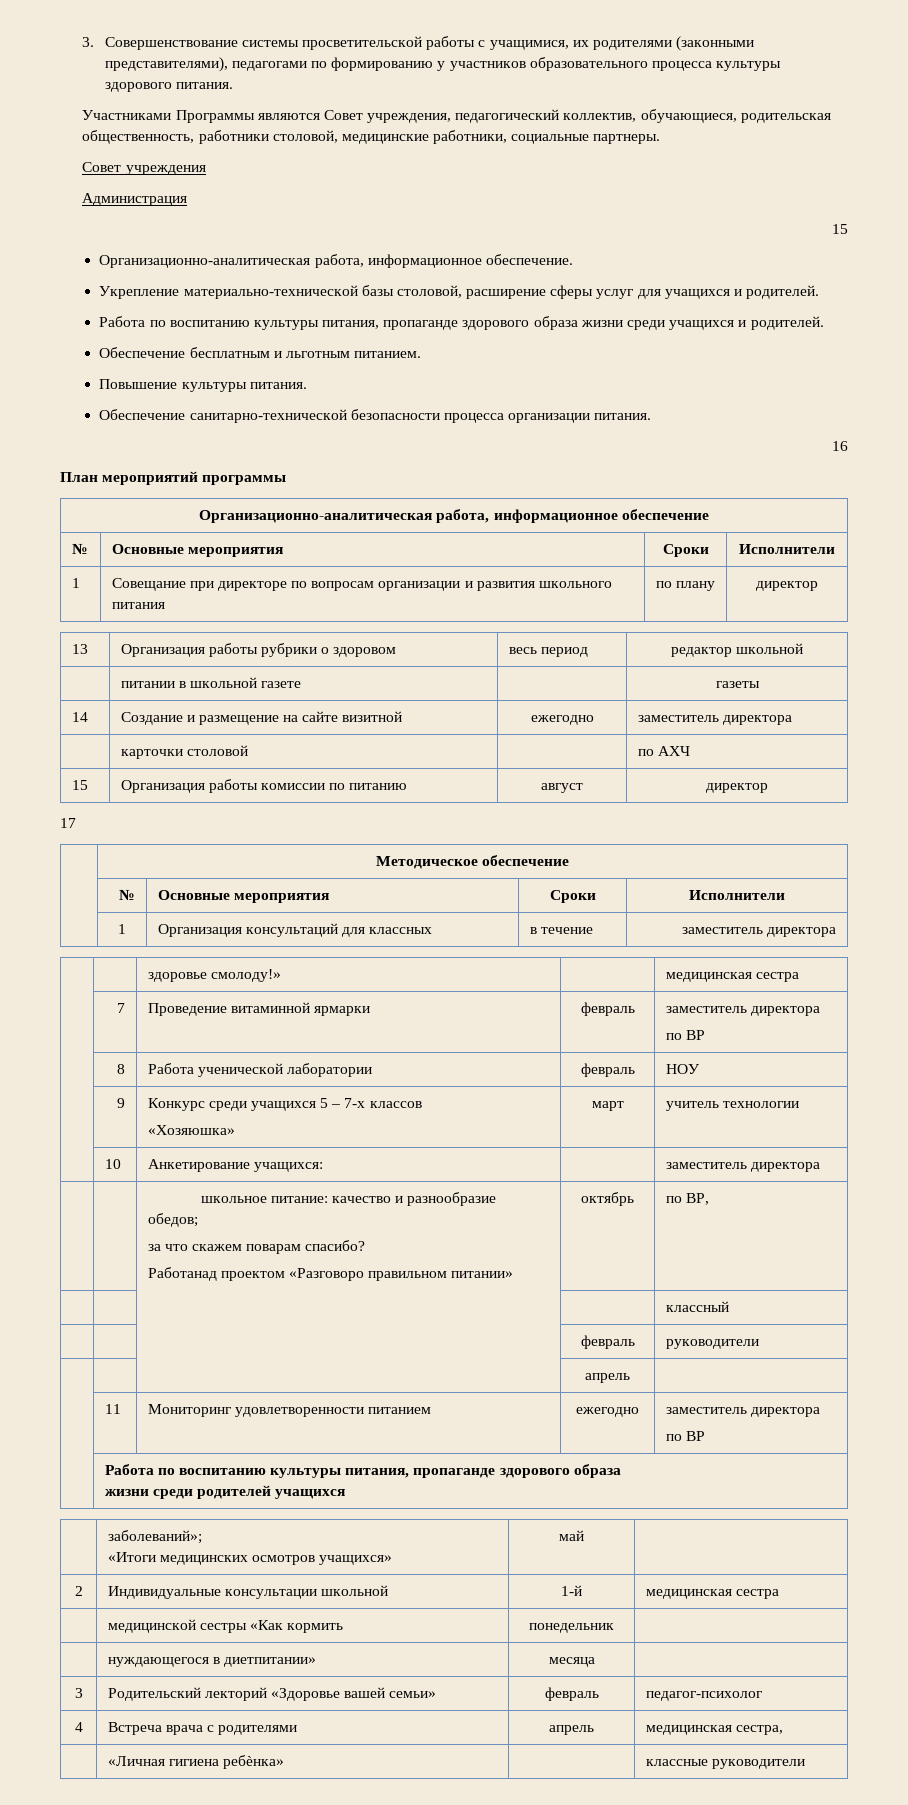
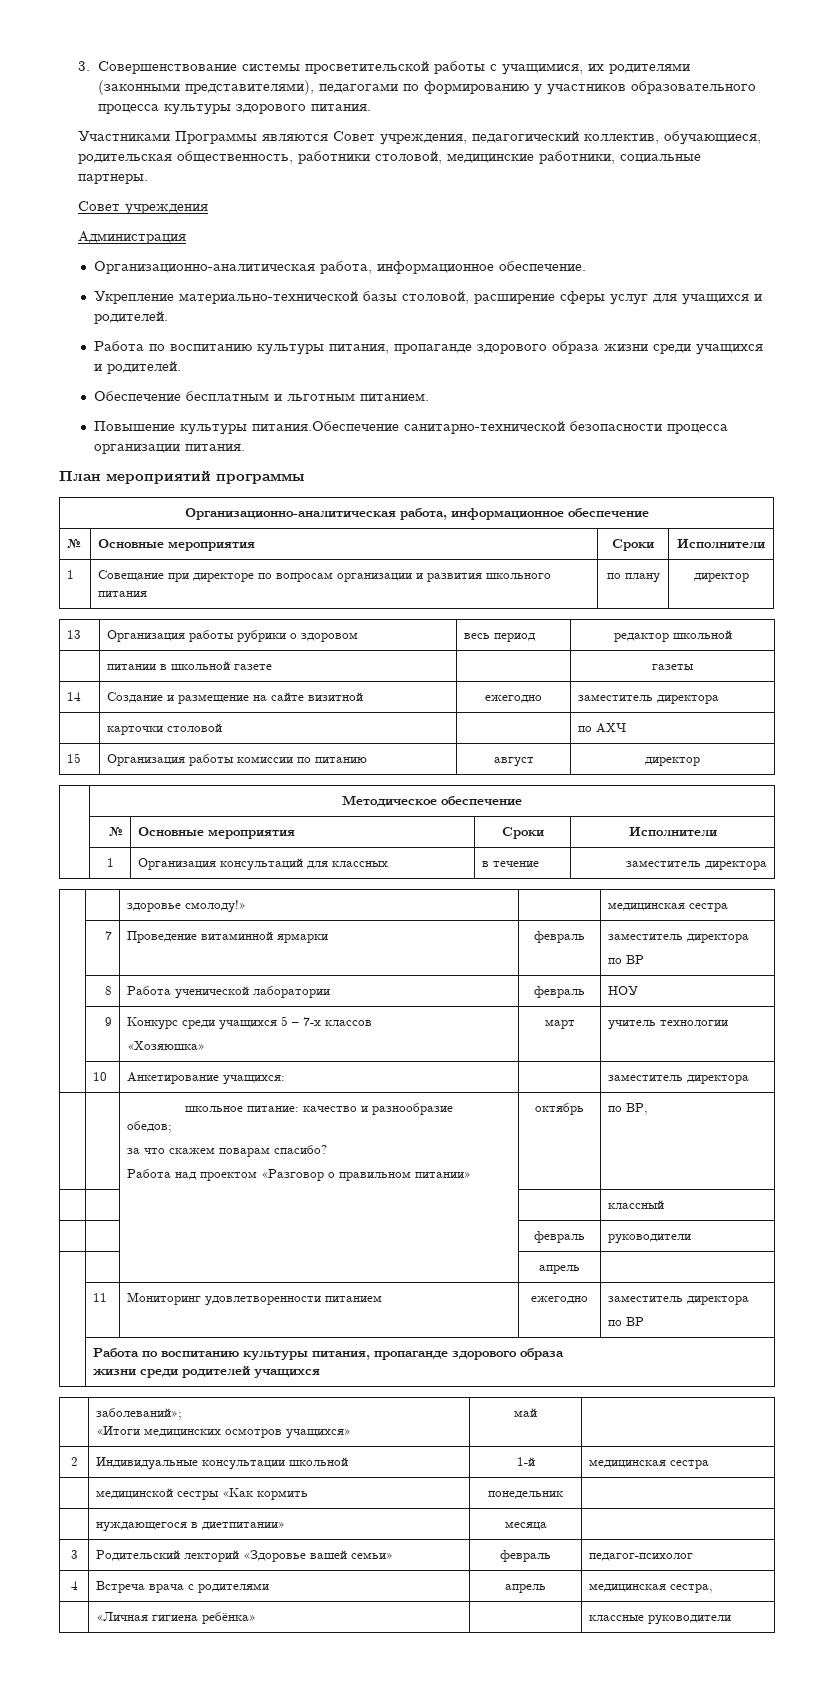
  Администрация
- 15
- Повышение культуры питания.
- Обеспечение санитарно-технической безопасности процесса организации питания.
+ Повышение культуры питания.Обеспечение санитарно-технической безопасности процесса организации питания.
- 16
- 17
  | | школьное питание: качество и разнообразие
  обедов;
  за что скажем поварам спасибо?
- Работанад проектом «Разговоро правильном питании» | октябрь | по ВР,
+ Работа над проектом «Разговор о правильном питании» | октябрь | по ВР,
- | «Личная гигиена ребѐнка» | | классные руководители
+ | «Личная гигиена ребёнка» | | классные руководители

